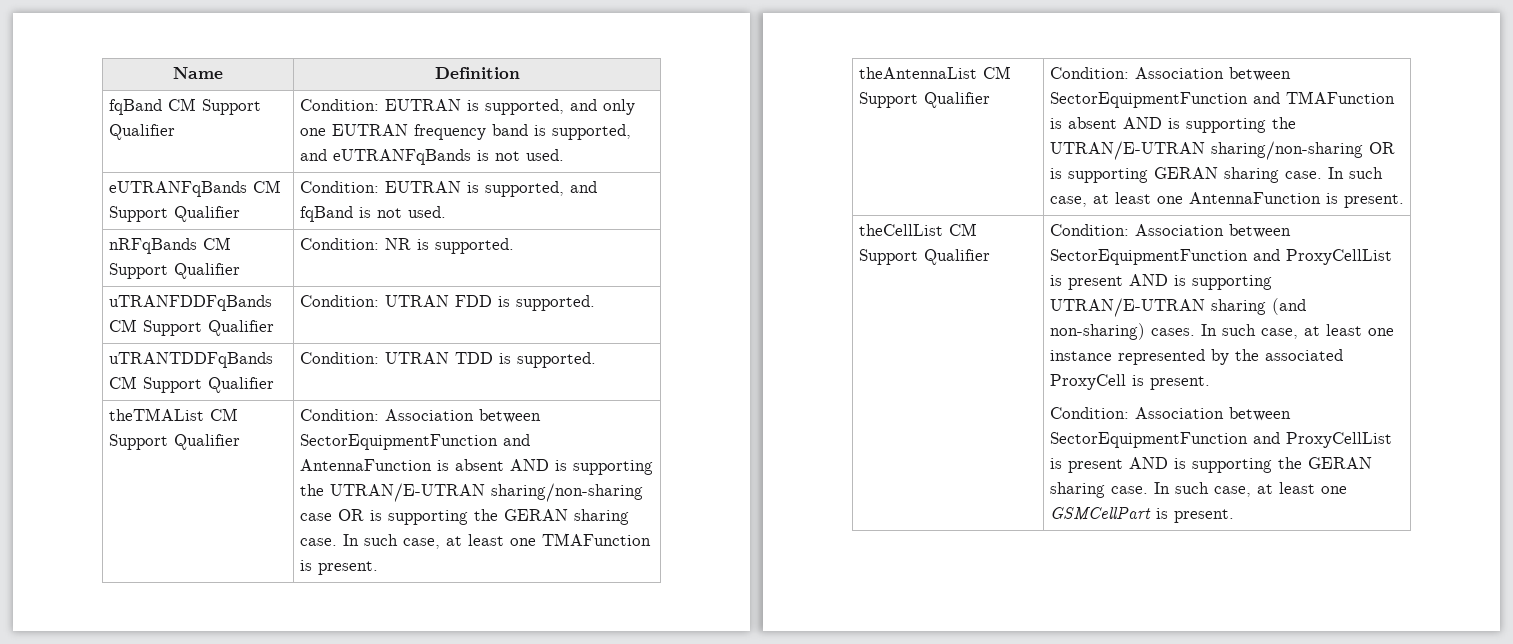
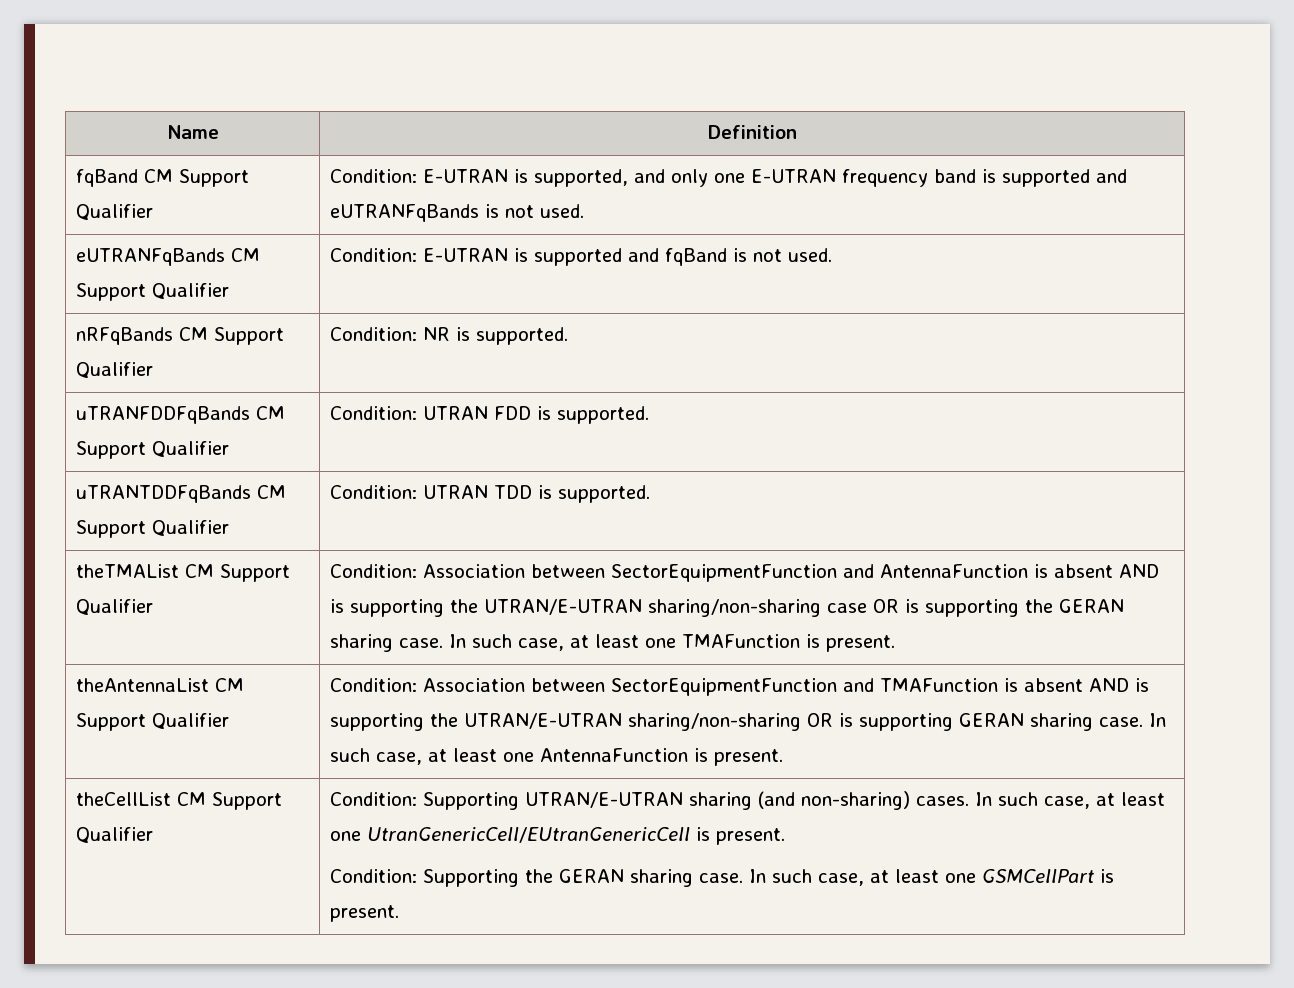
- fqBand CM Support Qualifier | Condition: EUTRAN is supported, and only one EUTRAN frequency band is supported, and eUTRANFqBands is not used.
+ fqBand CM Support Qualifier | Condition: E-UTRAN is supported, and only one E-UTRAN frequency band is supported and eUTRANFqBands is not used.
- eUTRANFqBands CM Support Qualifier | Condition: EUTRAN is supported, and fqBand is not used.
+ eUTRANFqBands CM Support Qualifier | Condition: E-UTRAN is supported and fqBand is not used.
- Condition: Association between SectorEquipmentFunction and ProxyCellList is present AND is supporting UTRAN/E-UTRAN sharing (and non-sharing) cases.
+ Condition: Supporting UTRAN/E-UTRAN sharing (and non-sharing) cases.
- In such case, at least one instance represented by the associated ProxyCell is present.
- Condition: Association between SectorEquipmentFunction and ProxyCellList is present AND is supporting the GERAN sharing case.
+ In such case, at least one UtranGenericCell/EUtranGenericCell is present.
+ Condition: Supporting the GERAN sharing case.

